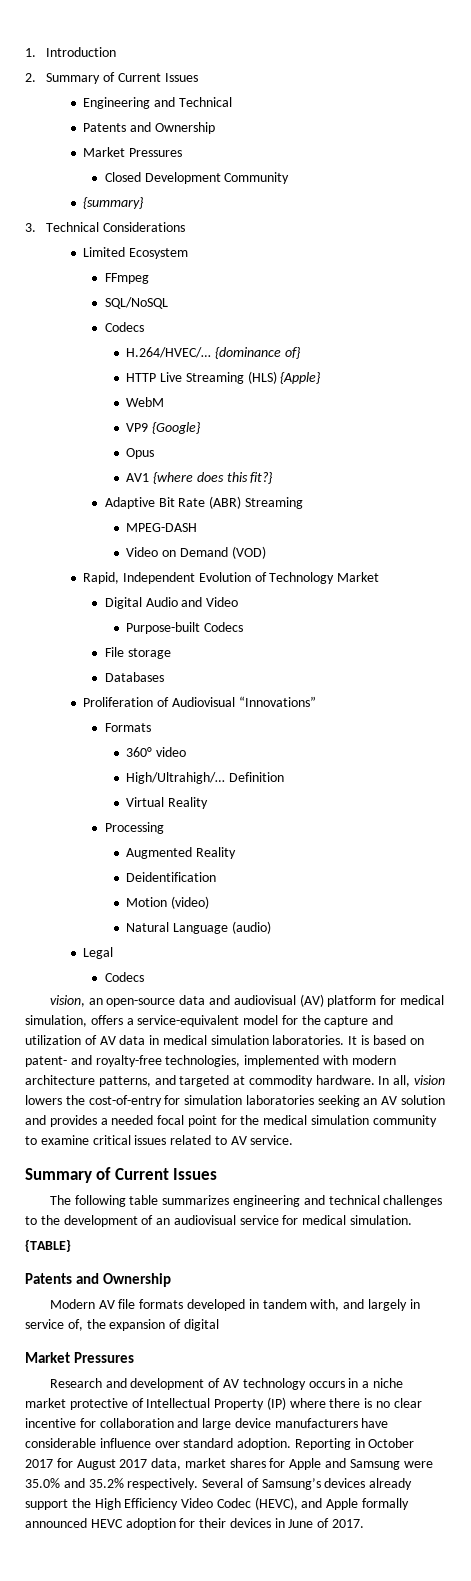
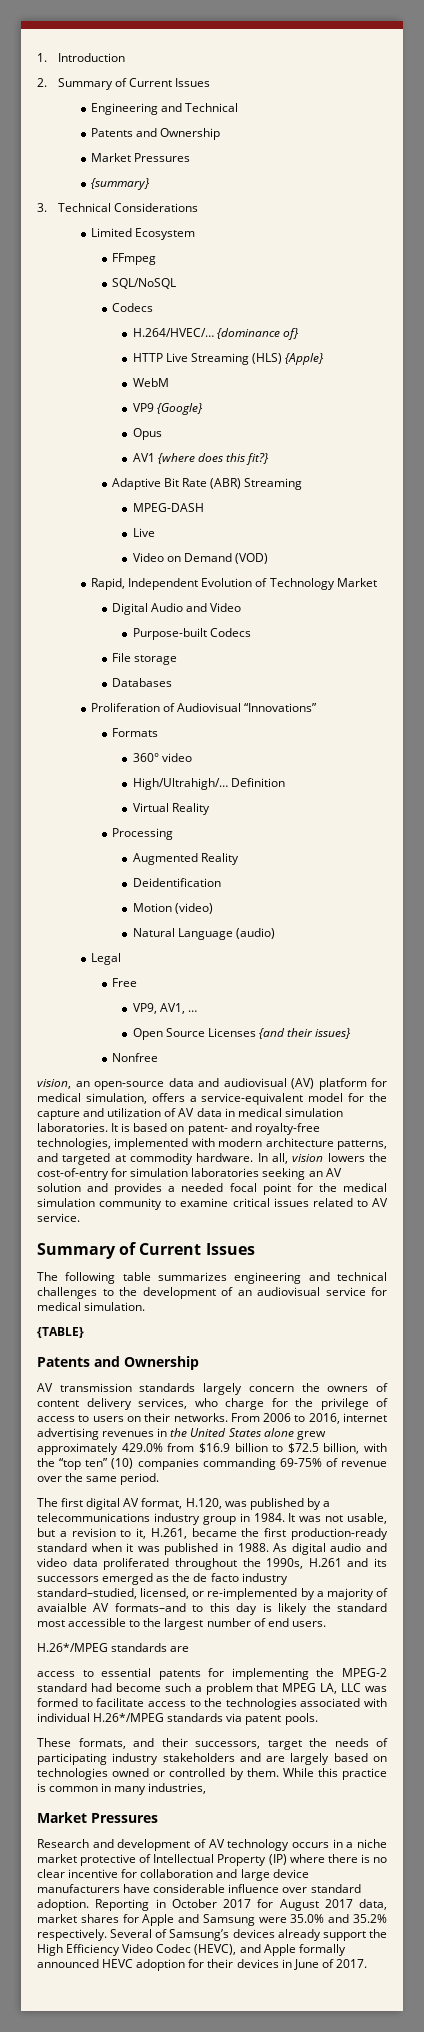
- Closed Development Community
  MPEG-DASH
+ Live
  Legal
- Codecs
+ Free
+ VP9, AV1, …
+ Open Source Licenses {and their issues}
+ Nonfree
- Modern AV file formats developed in tandem with, and largely in service of, the expansion of digital
+ AV transmission standards largely concern the owners of content delivery services, who charge for the privilege of access to users on their networks. From 2006 to 2016, internet advertising revenues in the United States alone grew approximately 429.0% from $16.9 billion to $72.5 billion, with the “top ten” (10) companies commanding 69-75% of revenue over the same period.
+ The first digital AV format, H.120, was published by a telecommunications industry group in 1984. It was not usable, but a revision to it, H.261, became the first production-ready standard when it was published in 1988. As digital audio and video data proliferated throughout the 1990s, H.261 and its successors emerged as the de facto industry standard–studied, licensed, or re-implemented by a majority of avaialble AV formats–and to this day is likely the standard most accessible to the largest number of end users.
+ H.26*/MPEG standards are
+ access to essential patents for implementing the MPEG-2 standard had become such a problem that MPEG LA, LLC was formed to facilitate access to the technologies associated with individual H.26*/MPEG standards via patent pools.
+ These formats, and their successors, target the needs of participating industry stakeholders and are largely based on technologies owned or controlled by them. While this practice is common in many industries,

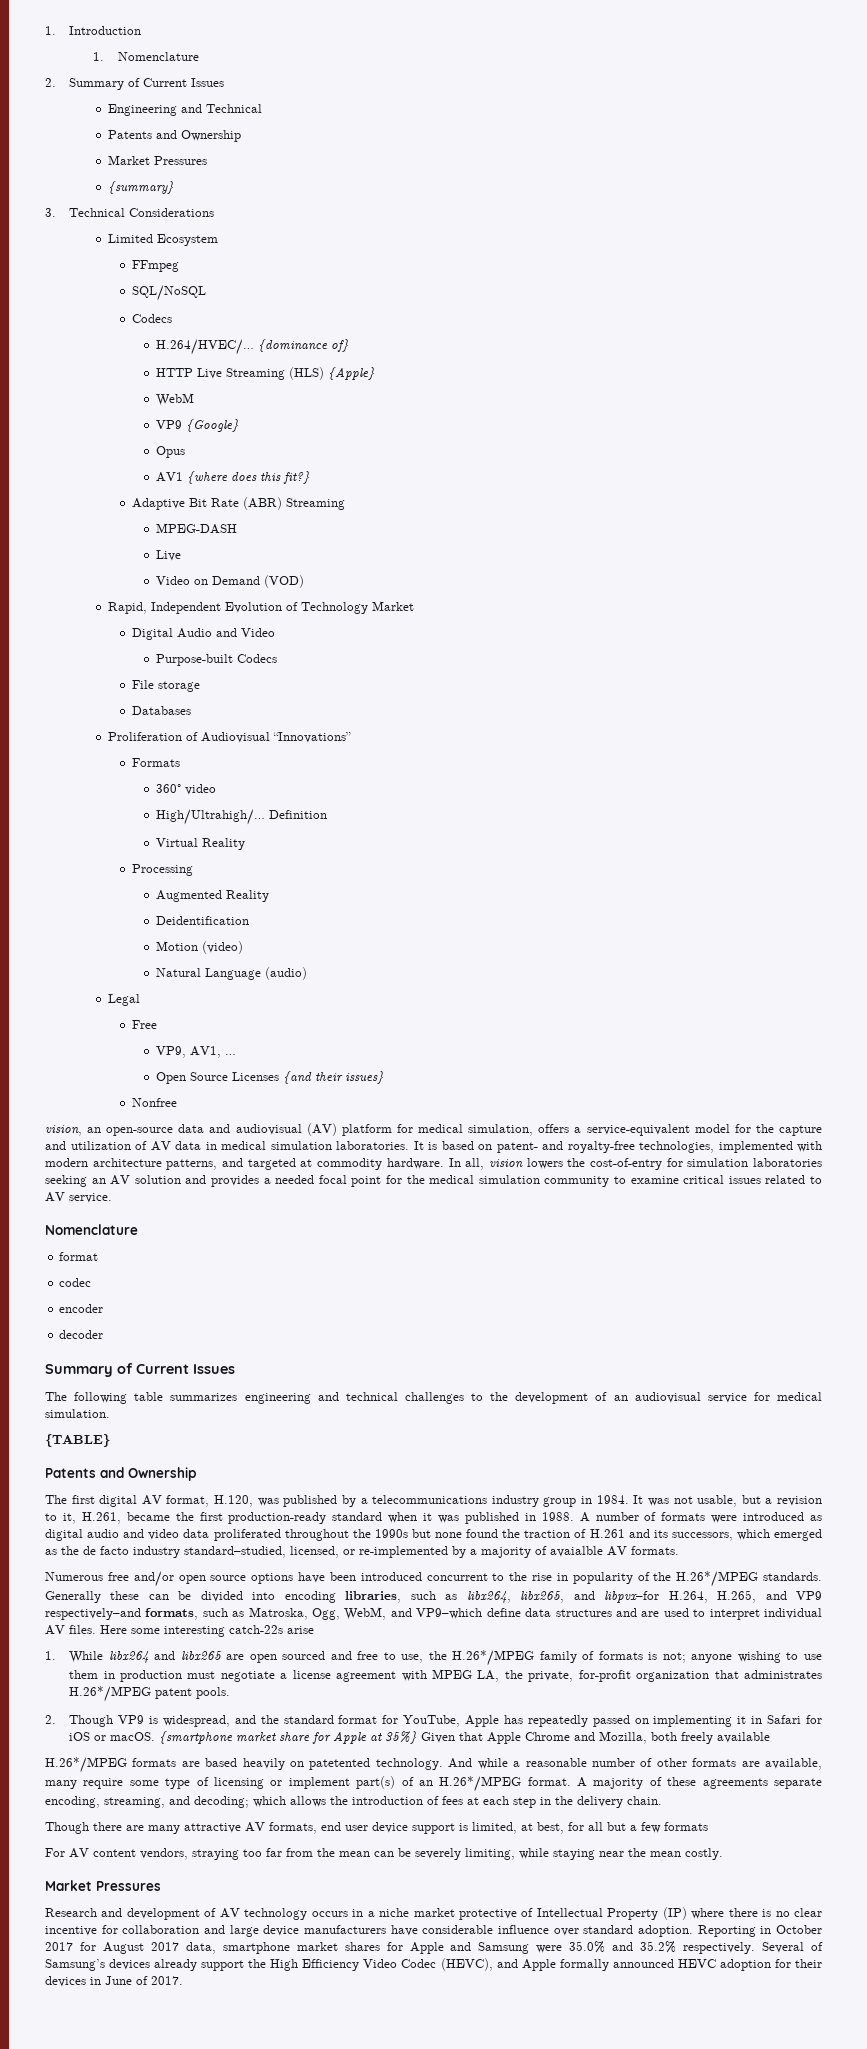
+ 1. Nomenclature
  In all, vision lowers the cost-of-entry for simulation laboratories seeking an AV solution and provides a needed focal point for the medical simulation community to examine critical issues related to AV service.
+ Nomenclature
+ format
+ codec
+ encoder
+ decoder
- AV transmission standards largely concern the owners of content delivery services, who charge for the privilege of access to users on their networks. From 2006 to 2016, internet advertising revenues in the United States alone grew approximately 429.0% from $16.9 billion to $72.5 billion, with the “top ten” (10) companies commanding 69-75% of revenue over the same period.
- As digital audio and video data proliferated throughout the 1990s, H.261 and its successors emerged as the de facto industry standard–studied, licensed, or re-implemented by a majority of avaialble AV formats–and to this day is likely the standard most accessible to the largest number of end users.
- H.26*/MPEG standards are
- access to essential patents for implementing the MPEG-2 standard had become such a problem that MPEG LA, LLC was formed to facilitate access to the technologies associated with individual H.26*/MPEG standards via patent pools.
- These formats, and their successors, target the needs of participating industry stakeholders and are largely based on technologies owned or controlled by them. While this practice is common in many industries,
+ A number of formats were introduced as digital audio and video data proliferated throughout the 1990s but none found the traction of H.261 and its successors, which emerged as the de facto industry standard–studied, licensed, or re-implemented by a majority of avaialble AV formats.
+ Numerous free and/or open source options have been introduced concurrent to the rise in popularity of the H.26*/MPEG standards. Generally these can be divided into encoding libraries, such as libx264, libx265, and libpvx–for H.264, H.265, and VP9 respectively–and formats, such as Matroska, Ogg, WebM, and VP9–which define data structures and are used to interpret individual AV files. Here some interesting catch-22s arise
+ 1. While libx264 and libx265 are open sourced and free to use, the H.26*/MPEG family of formats is not; anyone wishing to use them in production must negotiate a license agreement with MPEG LA, the private, for-profit organization that administrates H.26*/MPEG patent pools.
+ 2. Though VP9 is widespread, and the standard format for YouTube, Apple has repeatedly passed on implementing it in Safari for iOS or macOS. {smartphone market share for Apple at 35%} Given that Apple Chrome and Mozilla, both freely available
+ H.26*/MPEG formats are based heavily on patetented technology. And while a reasonable number of other formats are available, many require some type of licensing or implement part(s) of an H.26*/MPEG format. A majority of these agreements separate encoding, streaming, and decoding; which allows the introduction of fees at each step in the delivery chain.
+ Though there are many attractive AV formats, end user device support is limited, at best, for all but a few formats
+ For AV content vendors, straying too far from the mean can be severely limiting, while staying near the mean costly.
- Reporting in October 2017 for August 2017 data, market shares for Apple and Samsung were 35.0% and 35.2% respectively.
+ Reporting in October 2017 for August 2017 data, smartphone market shares for Apple and Samsung were 35.0% and 35.2% respectively.

